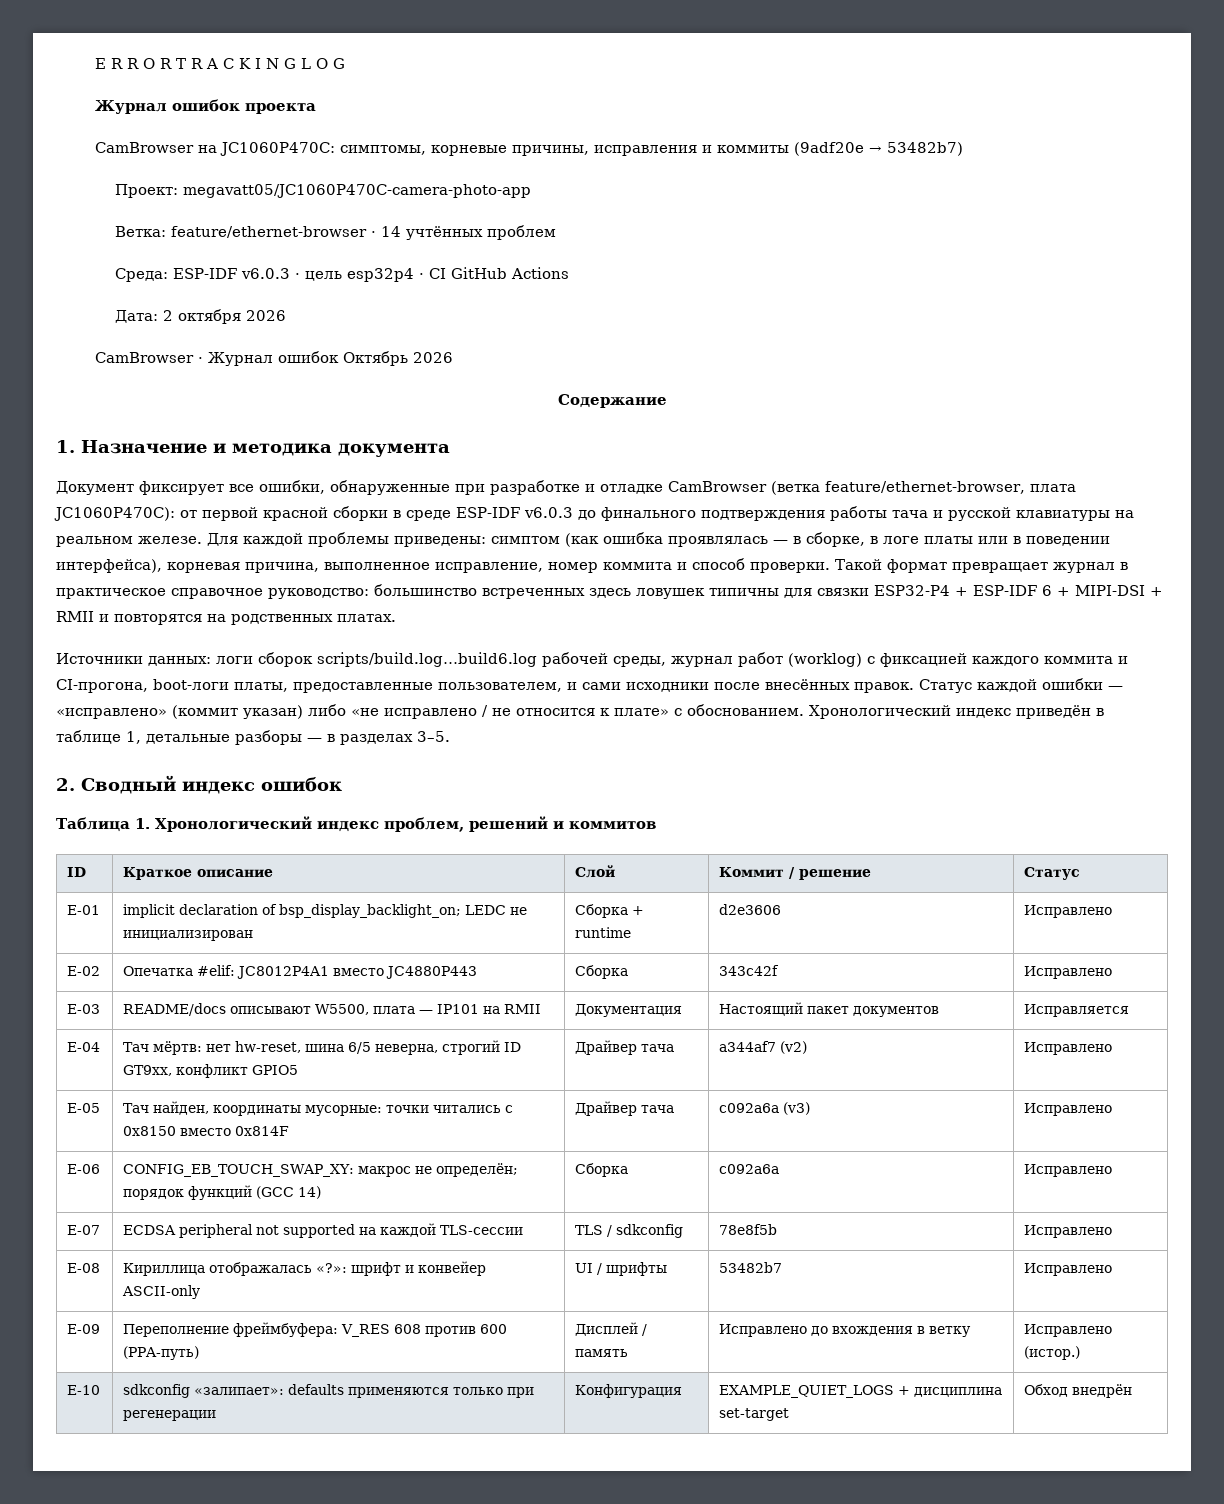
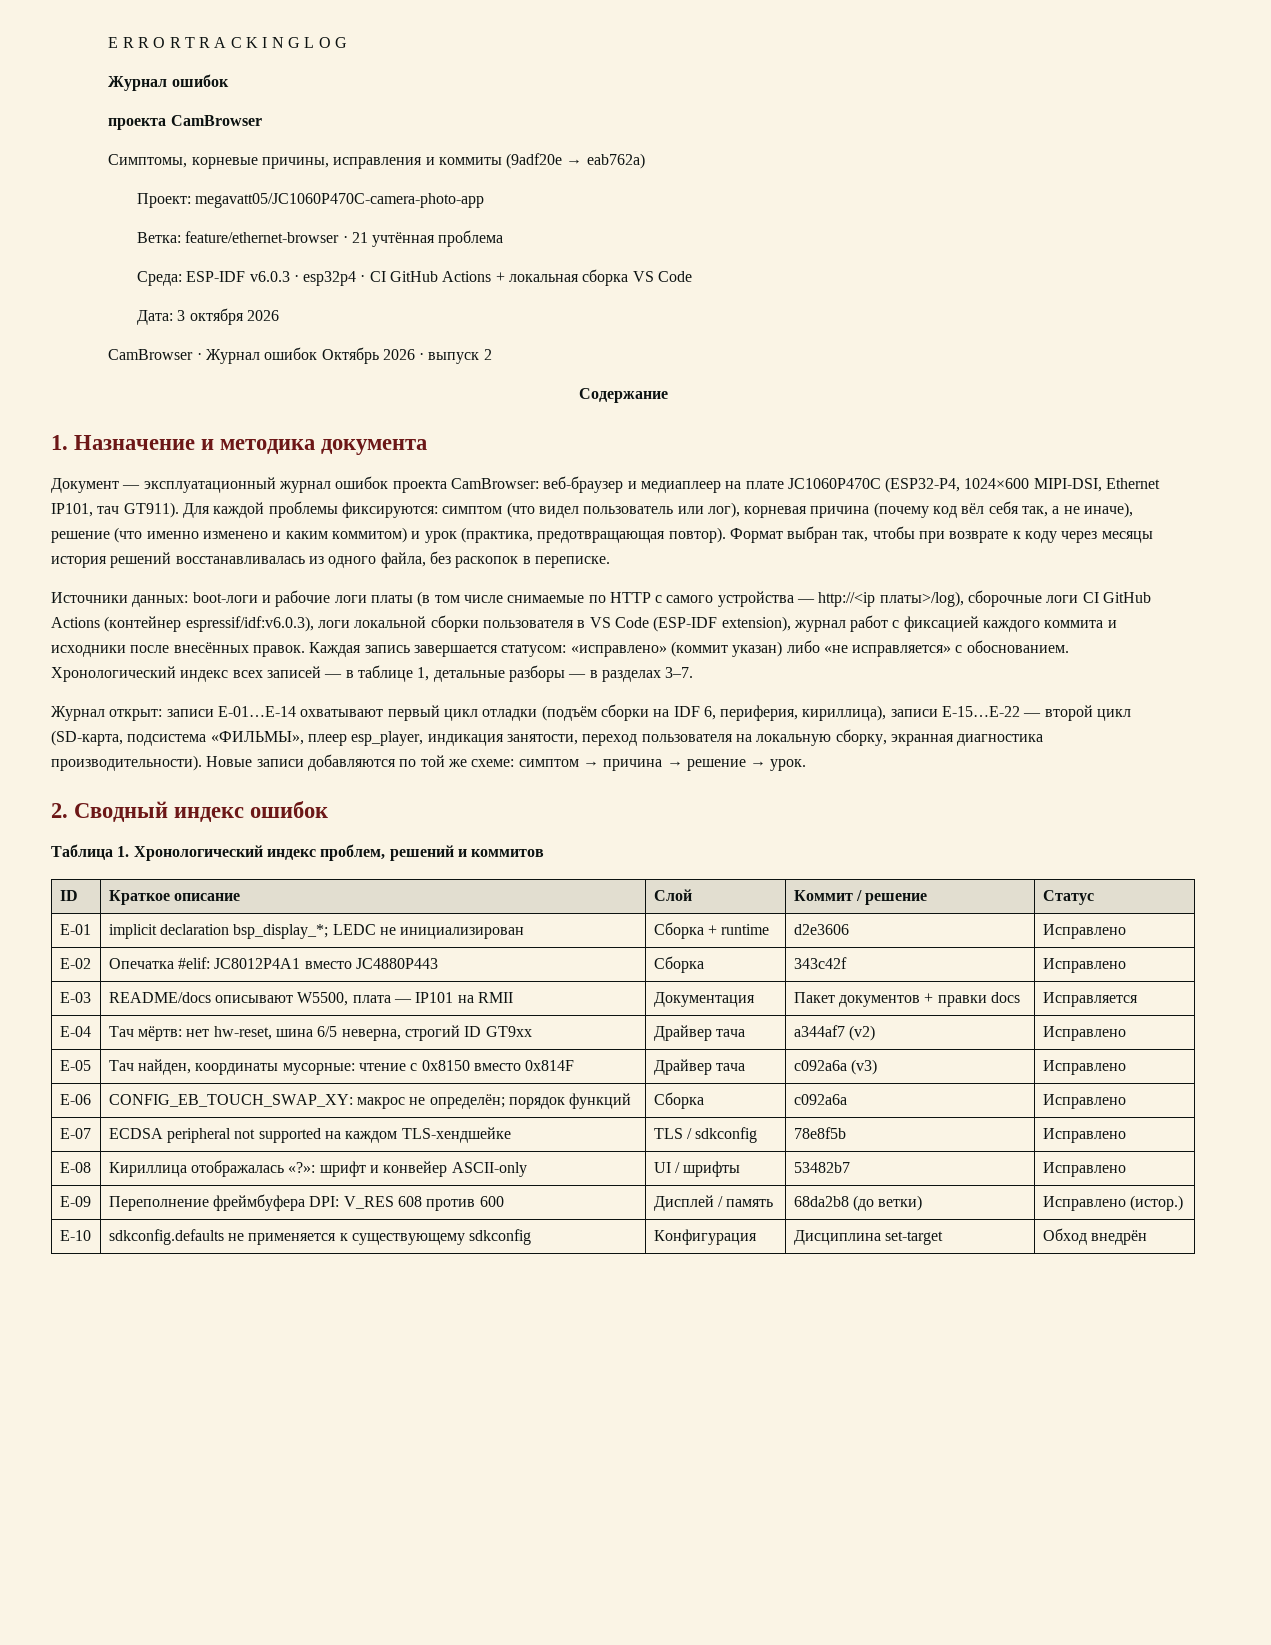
  E R R O R T R A C K I N G L O G
- Журнал ошибок проекта
- CamBrowser на JC1060P470C: симптомы, корневые причины, исправления и коммиты (9adf20e → 53482b7)
+ Журнал ошибок
+ проекта CamBrowser
+ Симптомы, корневые причины, исправления и коммиты (9adf20e → eab762a)
- Ветка: feature/ethernet-browser · 14 учтённых проблем
+ Ветка: feature/ethernet-browser · 21 учтённая проблема
- Среда: ESP-IDF v6.0.3 · цель esp32p4 · CI GitHub Actions
+ Среда: ESP-IDF v6.0.3 · esp32p4 · CI GitHub Actions + локальная сборка VS Code
- Дата: 2 октября 2026
+ Дата: 3 октября 2026
- CamBrowser · Журнал ошибок Октябрь 2026
+ CamBrowser · Журнал ошибок Октябрь 2026 · выпуск 2
- Документ фиксирует все ошибки, обнаруженные при разработке и отладке CamBrowser (ветка feature/ethernet-browser, плата JC1060P470C): от первой красной сборки в среде ESP-IDF v6.0.3 до финального подтверждения работы тача и русской клавиатуры на реальном железе. Для каждой проблемы приведены: симптом (как ошибка проявлялась — в сборке, в логе платы или в поведении интерфейса), корневая причина, выполненное исправление, номер коммита и способ проверки. Такой формат превращает журнал в практическое справочное руководство: большинство встреченных здесь ловушек типичны для связки ESP32-P4 + ESP-IDF 6 + MIPI-DSI + RMII и повторятся на родственных платах.
- Источники данных: логи сборок scripts/build.log…build6.log рабочей среды, журнал работ (worklog) с фиксацией каждого коммита и CI-прогона, boot-логи платы, предоставленные пользователем, и сами исходники после внесённых правок. Статус каждой ошибки — «исправлено» (коммит указан) либо «не исправлено / не относится к плате» с обоснованием.
+ Документ — эксплуатационный журнал ошибок проекта CamBrowser: веб-браузер и медиаплеер на плате JC1060P470C (ESP32-P4, 1024×600 MIPI-DSI, Ethernet IP101, тач GT911). Для каждой проблемы фиксируются: симптом (что видел пользователь или лог), корневая причина (почему код вёл себя так, а не иначе), решение (что именно изменено и каким коммитом) и урок (практика, предотвращающая повтор). Формат выбран так, чтобы при возврате к коду через месяцы история решений восстанавливалась из одного файла, без раскопок в переписке.
+ Источники данных: boot-логи и рабочие логи платы (в том числе снимаемые по HTTP с самого устройства — http://<ip платы>/log), сборочные логи CI GitHub Actions (контейнер espressif/idf:v6.0.3), логи локальной сборки пользователя в VS Code (ESP-IDF extension), журнал работ с фиксацией каждого коммита и исходники после внесённых правок. Каждая запись завершается статусом: «исправлено» (коммит указан) либо «не исправляется» с обоснованием.
- Хронологический индекс приведён в таблице 1, детальные разборы — в разделах 3–5.
+ Хронологический индекс всех записей — в таблице 1, детальные разборы — в разделах 3–7.
+ Журнал открыт: записи E-01…E-14 охватывают первый цикл отладки (подъём сборки на IDF 6, периферия, кириллица), записи E-15…E-22 — второй цикл (SD-карта, подсистема «ФИЛЬМЫ», плеер esp_player, индикация занятости, переход пользователя на локальную сборку, экранная диагностика производительности). Новые записи добавляются по той же схеме: симптом → причина → решение → урок.
- E-01 | implicit declaration of bsp_display_backlight_on; LEDC не инициализирован | Сборка + runtime | d2e3606 | Исправлено
+ E-01 | implicit declaration bsp_display_*; LEDC не инициализирован | Сборка + runtime | d2e3606 | Исправлено
- E-03 | README/docs описывают W5500, плата — IP101 на RMII | Документация | Настоящий пакет документов | Исправляется
+ E-03 | README/docs описывают W5500, плата — IP101 на RMII | Документация | Пакет документов + правки docs | Исправляется
- E-04 | Тач мёртв: нет hw-reset, шина 6/5 неверна, строгий ID GT9xx, конфликт GPIO5 | Драйвер тача | a344af7 (v2) | Исправлено
+ E-04 | Тач мёртв: нет hw-reset, шина 6/5 неверна, строгий ID GT9xx | Драйвер тача | a344af7 (v2) | Исправлено
- E-05 | Тач найден, координаты мусорные: точки читались с 0x8150 вместо 0x814F | Драйвер тача | c092a6a (v3) | Исправлено
+ E-05 | Тач найден, координаты мусорные: чтение с 0x8150 вместо 0x814F | Драйвер тача | c092a6a (v3) | Исправлено
- E-06 | CONFIG_EB_TOUCH_SWAP_XY: макрос не определён; порядок функций (GCC 14) | Сборка | c092a6a | Исправлено
+ E-06 | CONFIG_EB_TOUCH_SWAP_XY: макрос не определён; порядок функций | Сборка | c092a6a | Исправлено
- E-07 | ECDSA peripheral not supported на каждой TLS-сессии | TLS / sdkconfig | 78e8f5b | Исправлено
+ E-07 | ECDSA peripheral not supported на каждом TLS-хендшейке | TLS / sdkconfig | 78e8f5b | Исправлено
- E-09 | Переполнение фреймбуфера: V_RES 608 против 600 (PPA-путь) | Дисплей / память | Исправлено до вхождения в ветку | Исправлено (истор.)
- E-10 | sdkconfig «залипает»: defaults применяются только при регенерации | Конфигурация | EXAMPLE_QUIET_LOGS + дисциплина set-target | Обход внедрён
+ E-09 | Переполнение фреймбуфера DPI: V_RES 608 против 600 | Дисплей / память | 68da2b8 (до ветки) | Исправлено (истор.)
+ E-10 | sdkconfig.defaults не применяется к существующему sdkconfig | Конфигурация | Дисциплина set-target | Обход внедрён

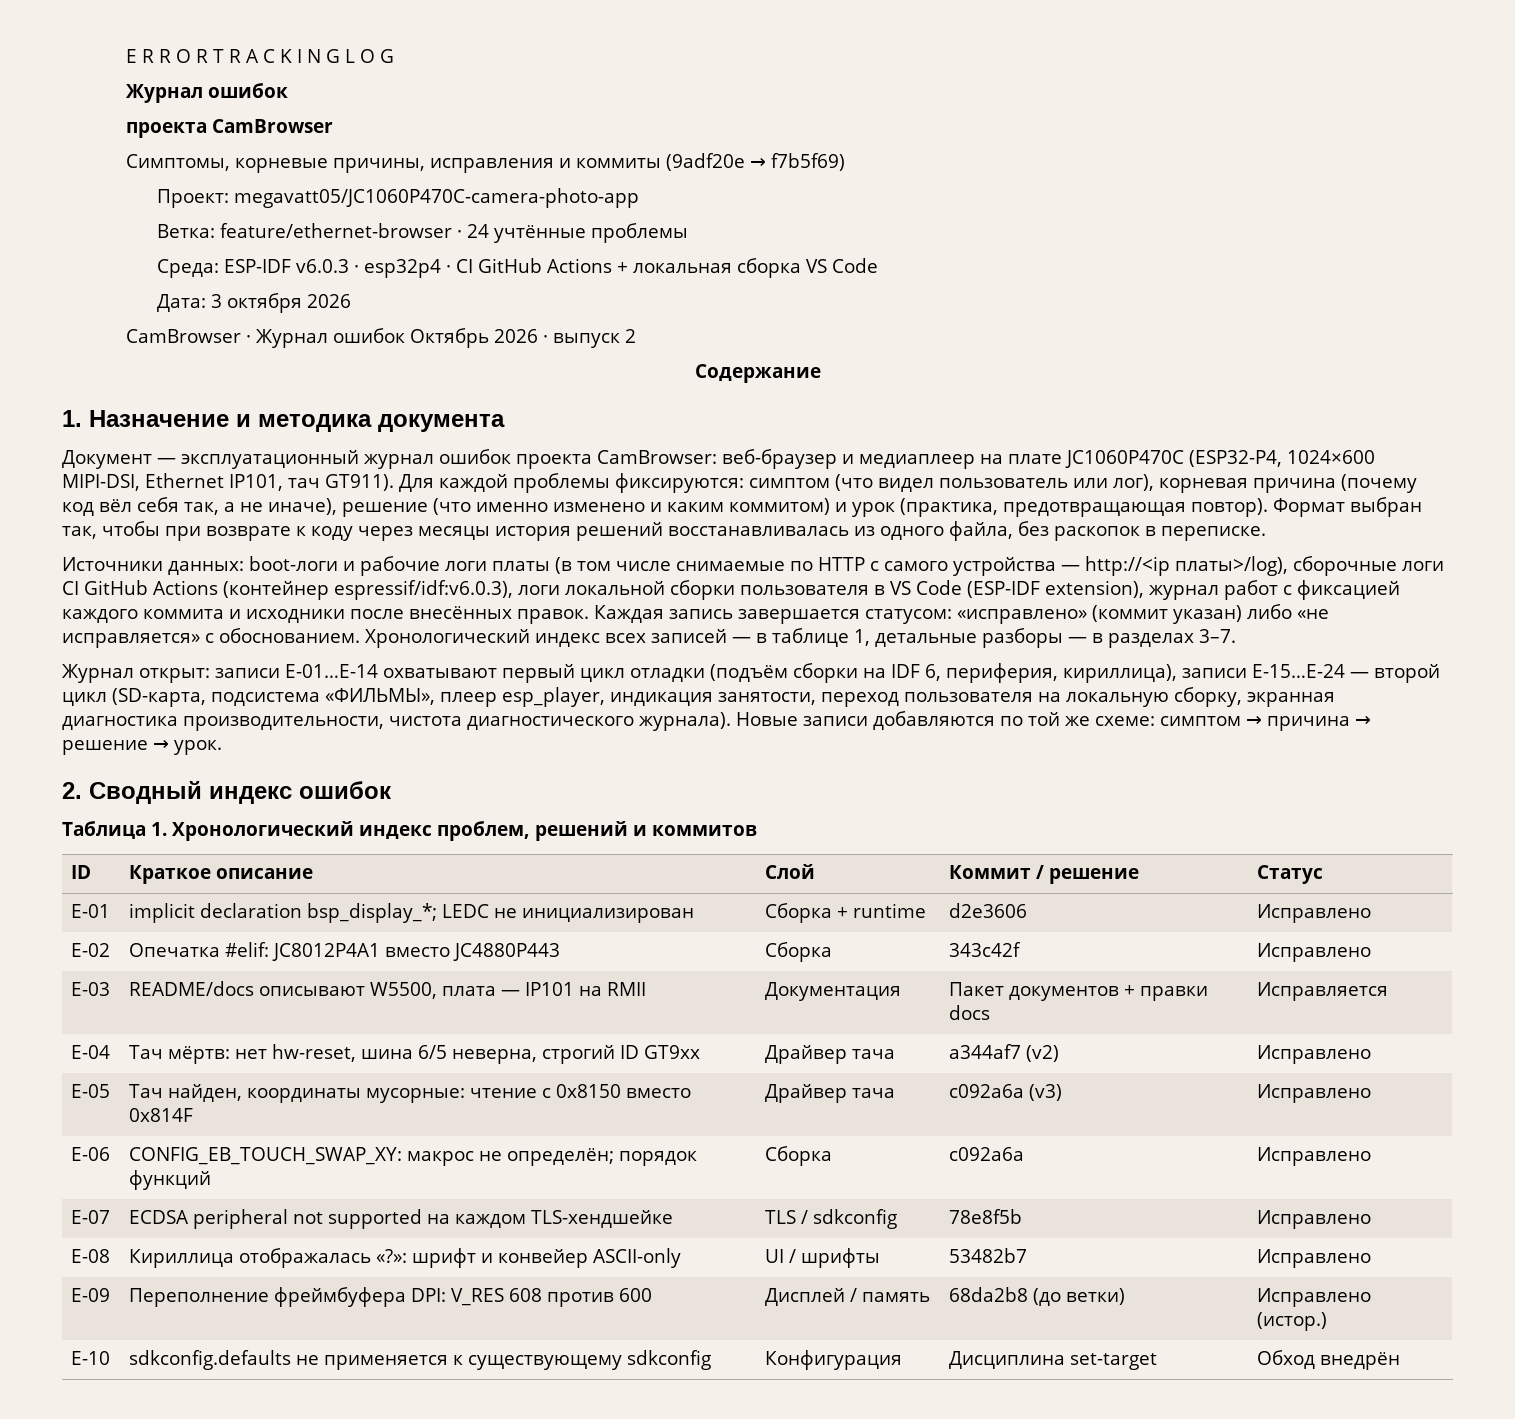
- Симптомы, корневые причины, исправления и коммиты (9adf20e → eab762a)
+ Симптомы, корневые причины, исправления и коммиты (9adf20e → f7b5f69)
- Ветка: feature/ethernet-browser · 21 учтённая проблема
+ Ветка: feature/ethernet-browser · 24 учтённые проблемы
- Журнал открыт: записи E-01…E-14 охватывают первый цикл отладки (подъём сборки на IDF 6, периферия, кириллица), записи E-15…E-22 — второй цикл (SD-карта, подсистема «ФИЛЬМЫ», плеер esp_player, индикация занятости, переход пользователя на локальную сборку, экранная диагностика производительности).
+ Журнал открыт: записи E-01…E-14 охватывают первый цикл отладки (подъём сборки на IDF 6, периферия, кириллица), записи E-15…E-24 — второй цикл (SD-карта, подсистема «ФИЛЬМЫ», плеер esp_player, индикация занятости, переход пользователя на локальную сборку, экранная диагностика производительности, чистота диагностического журнала).

